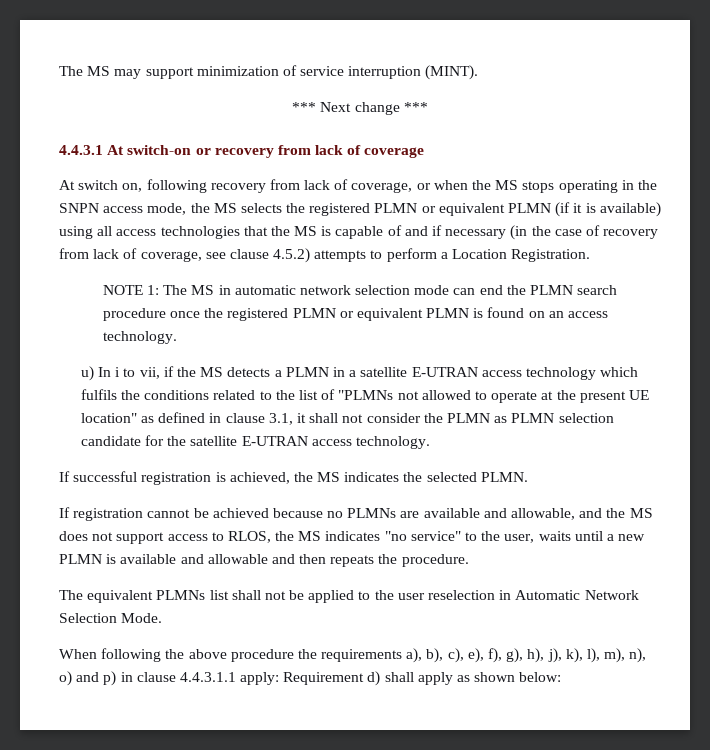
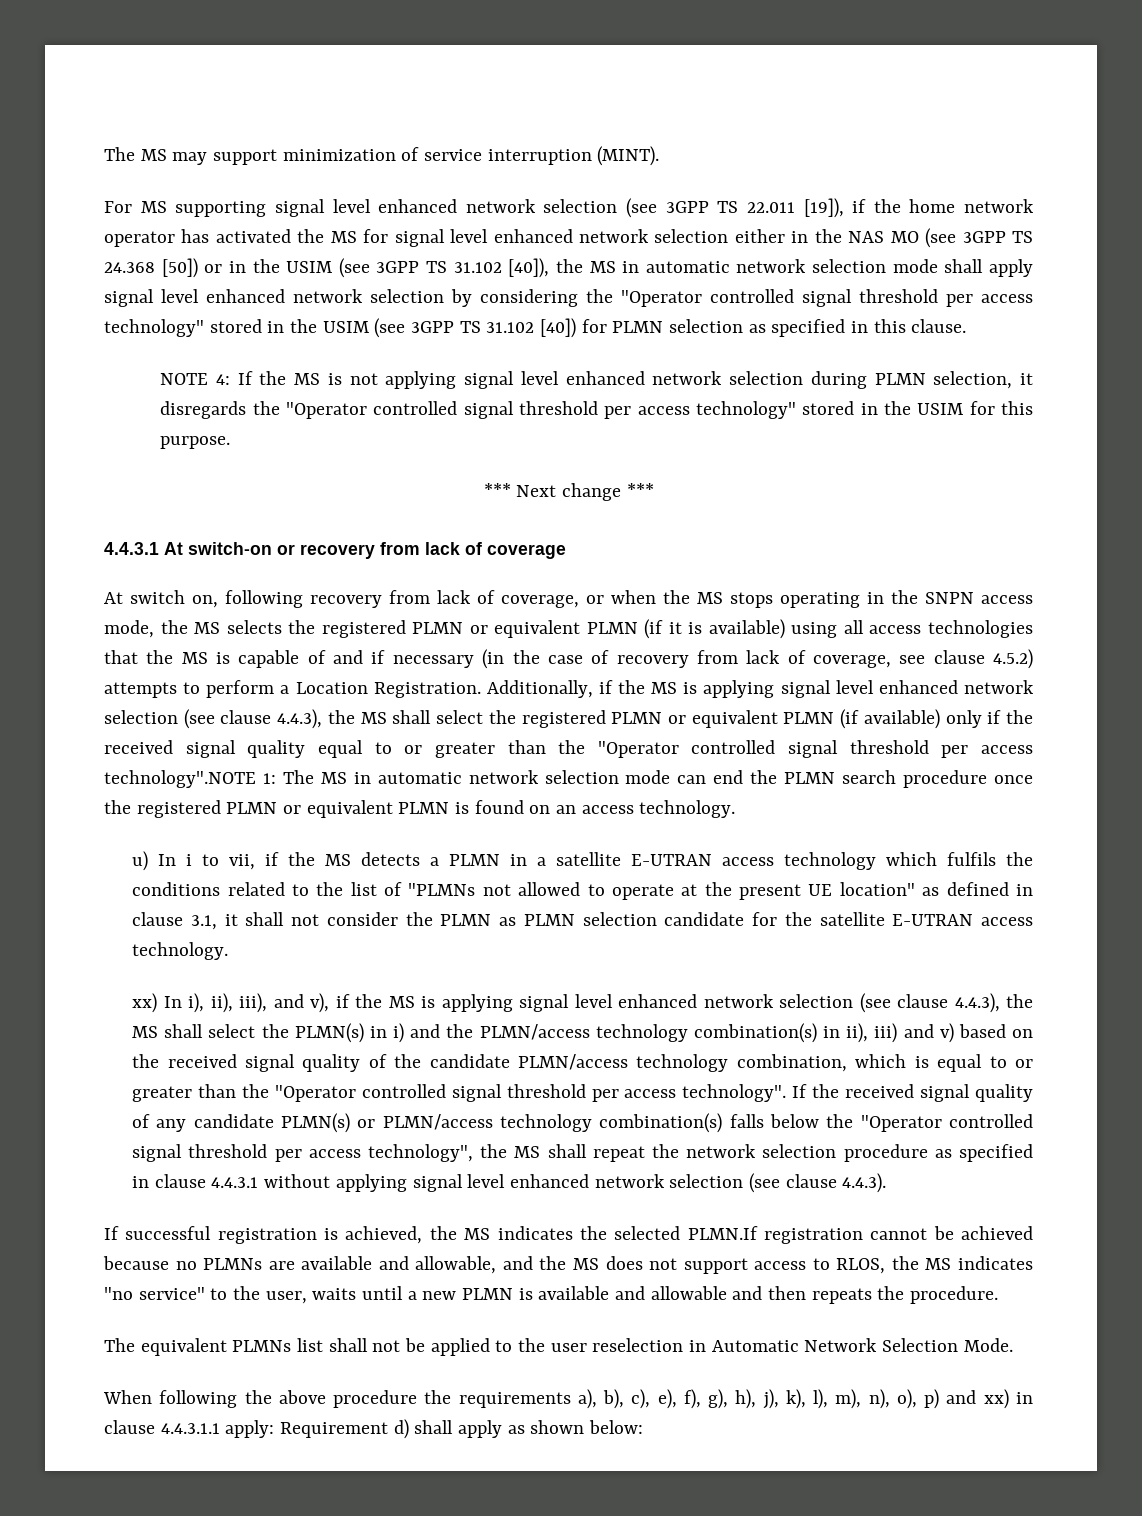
+ For MS supporting signal level enhanced network selection (see 3GPP TS 22.011 [19]), if the home network operator has activated the MS for signal level enhanced network selection either in the NAS MO (see 3GPP TS 24.368 [50]) or in the USIM (see 3GPP TS 31.102 [40]), the MS in automatic network selection mode shall apply signal level enhanced network selection by considering the "Operator controlled signal threshold per access technology" stored in the USIM (see 3GPP TS 31.102 [40]) for PLMN selection as specified in this clause.
+ NOTE 4: If the MS is not applying signal level enhanced network selection during PLMN selection, it disregards the "Operator controlled signal threshold per access technology" stored in the USIM for this purpose.
- At switch on, following recovery from lack of coverage, or when the MS stops operating in the SNPN access mode, the MS selects the registered PLMN or equivalent PLMN (if it is available) using all access technologies that the MS is capable of and if necessary (in the case of recovery from lack of coverage, see clause 4.5.2) attempts to perform a Location Registration.
- NOTE 1:
+ At switch on, following recovery from lack of coverage, or when the MS stops operating in the SNPN access mode, the MS selects the registered PLMN or equivalent PLMN (if it is available) using all access technologies that the MS is capable of and if necessary (in the case of recovery from lack of coverage, see clause 4.5.2) attempts to perform a Location Registration. Additionally, if the MS is applying signal level enhanced network selection (see clause 4.4.3), the MS shall select the registered PLMN or equivalent PLMN (if available) only if the received signal quality equal to or greater than the "Operator controlled signal threshold per access technology".NOTE 1:
+ xx) In i), ii), iii), and v), if the MS is applying signal level enhanced network selection (see clause 4.4.3), the MS shall select the PLMN(s) in i) and the PLMN/access technology combination(s) in ii), iii) and v) based on the received signal quality of the candidate PLMN/access technology combination, which is equal to or greater than the "Operator controlled signal threshold per access technology". If the received signal quality of any candidate PLMN(s) or PLMN/access technology combination(s) falls below the "Operator controlled signal threshold per access technology", the MS shall repeat the network selection procedure as specified in clause 4.4.3.1 without applying signal level enhanced network selection (see clause 4.4.3).
- If successful registration is achieved, the MS indicates the selected PLMN.
- If registration cannot be achieved because no PLMNs are available and allowable, and the MS does not support access to RLOS, the MS indicates "no service" to the user, waits until a new PLMN is available and allowable and then repeats the procedure.
+ If successful registration is achieved, the MS indicates the selected PLMN.If registration cannot be achieved because no PLMNs are available and allowable, and the MS does not support access to RLOS, the MS indicates "no service" to the user, waits until a new PLMN is available and allowable and then repeats the procedure.
- When following the above procedure the requirements a), b), c), e), f), g), h), j), k), l), m), n), o) and p) in clause 4.4.3.1.1 apply: Requirement d) shall apply as shown below:
+ When following the above procedure the requirements a), b), c), e), f), g), h), j), k), l), m), n), o), p) and xx) in clause 4.4.3.1.1 apply: Requirement d) shall apply as shown below:

